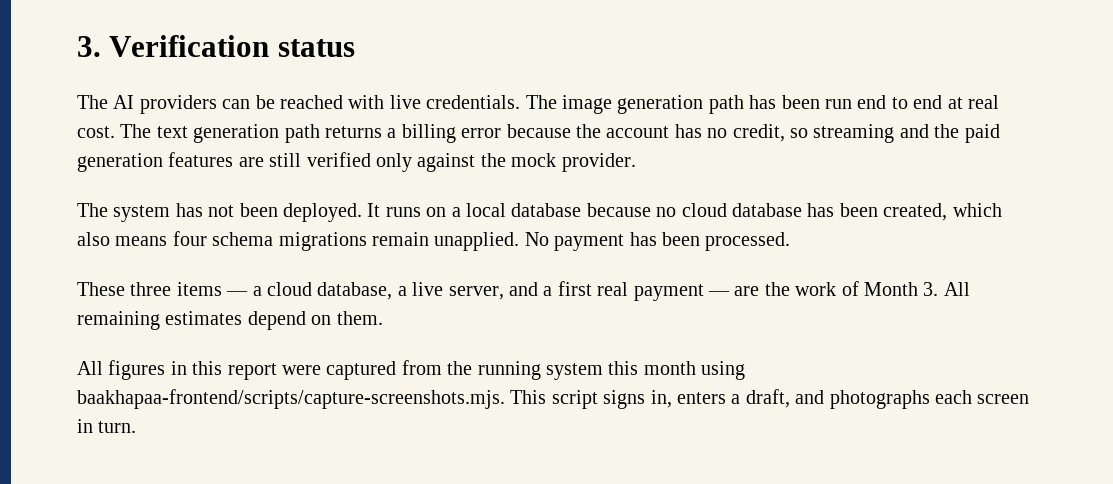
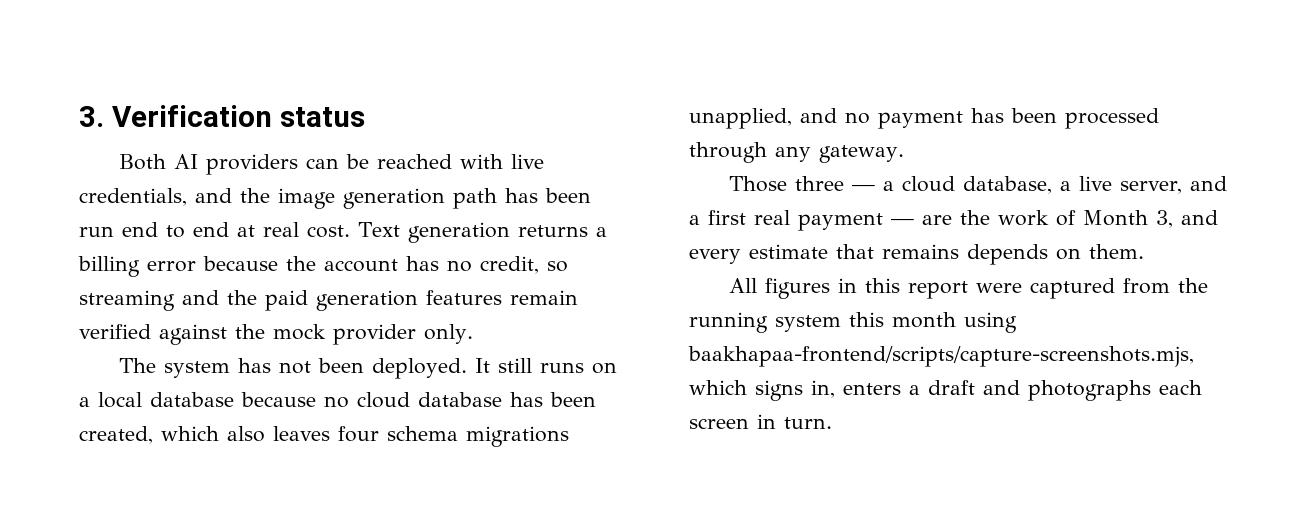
- The AI providers can be reached with live credentials. The image generation path has been run end to end at real cost.
+ Both AI providers can be reached with live credentials, and the image generation path has been run end to end at real cost.
- The text generation path returns a billing error because the account has no credit, so streaming and the paid generation features are still verified only against the mock provider.
+ Text generation returns a billing error because the account has no credit, so streaming and the paid generation features remain verified against the mock provider only.
- It runs on a local database because no cloud database has been created, which also means four schema migrations remain unapplied. No payment has been processed.
- These three items — a cloud database, a live server, and a first real payment — are the work of Month 3. All remaining estimates depend on them.
+ It still runs on a local database because no cloud database has been created, which also leaves four schema migrations unapplied, and no payment has been processed through any gateway.
+ Those three — a cloud database, a live server, and a first real payment — are the work of Month 3, and every estimate that remains depends on them.
- All figures in this report were captured from the running system this month using baakhapaa-frontend/scripts/capture-screenshots.mjs. This script signs in, enters a draft, and photographs each screen in turn.
+ All figures in this report were captured from the running system this month using baakhapaa-frontend/scripts/capture-screenshots.mjs, which signs in, enters a draft and photographs each screen in turn.

